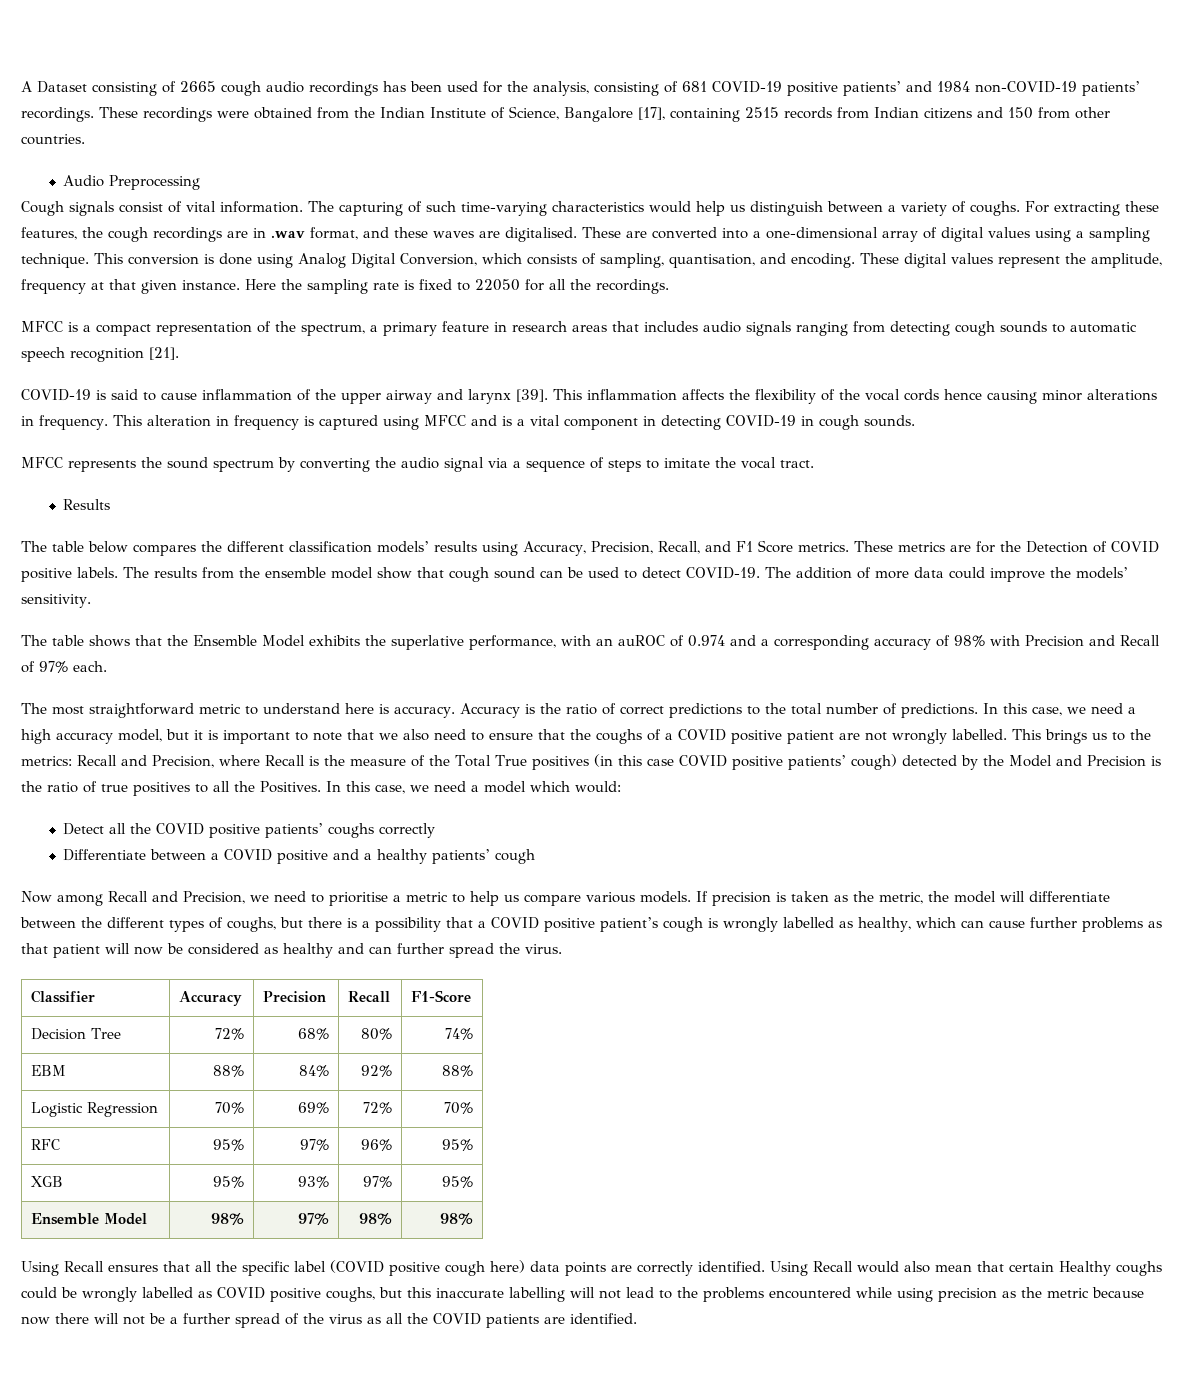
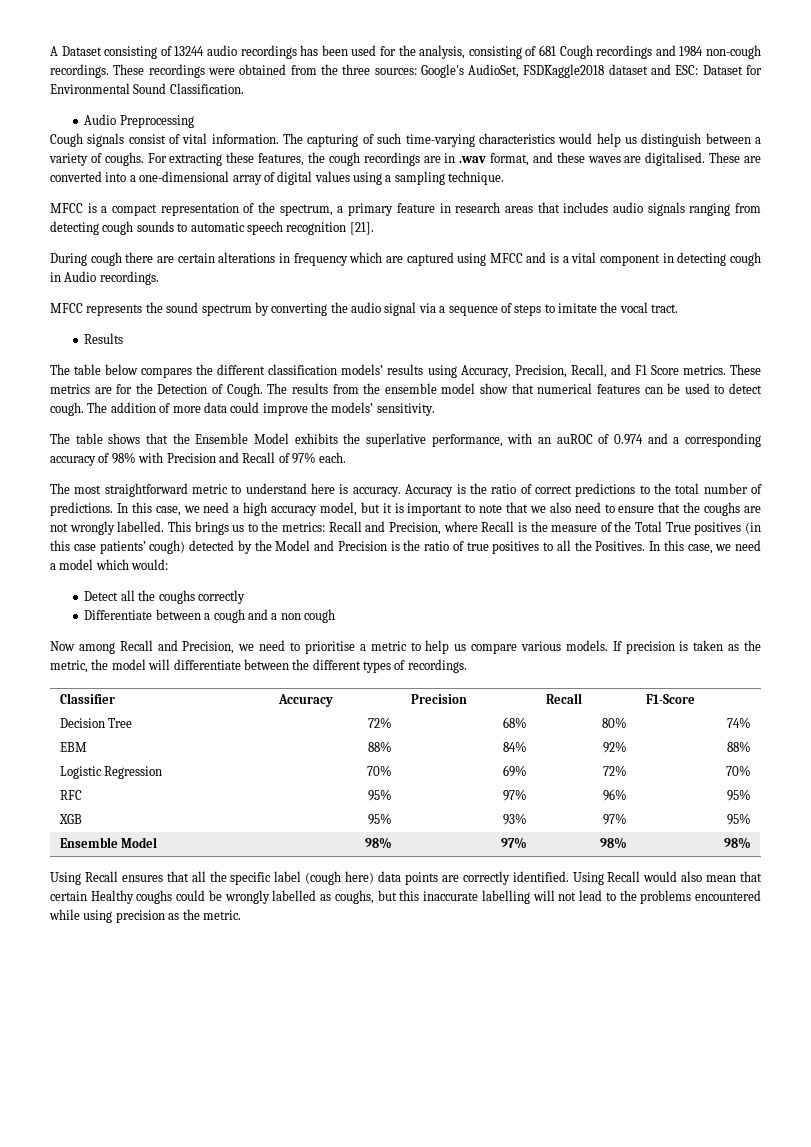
- A Dataset consisting of 2665 cough audio recordings has been used for the analysis, consisting of 681 COVID-19 positive patients’ and 1984 non-COVID-19 patients’ recordings.
+ A Dataset consisting of 13244 audio recordings has been used for the analysis, consisting of 681 Cough recordings and 1984 non-cough recordings.
- These recordings were obtained from the Indian Institute of Science, Bangalore [17], containing 2515 records from Indian citizens and 150 from other countries.
+ These recordings were obtained from the three sources: Google's AudioSet, FSDKaggle2018 dataset and ESC: Dataset for Environmental Sound Classification.
- This conversion is done using Analog Digital Conversion, which consists of sampling, quantisation, and encoding. These digital values represent the amplitude, frequency at that given instance. Here the sampling rate is fixed to 22050 for all the recordings.
- COVID-19 is said to cause inflammation of the upper airway and larynx [39]. This inflammation affects the flexibility of the vocal cords hence causing minor alterations in frequency. This alteration in frequency is captured using MFCC and is a vital component in detecting COVID-19 in cough sounds.
+ During cough there are certain alterations in frequency which are captured using MFCC and is a vital component in detecting cough in Audio recordings.
- These metrics are for the Detection of COVID positive labels.
+ These metrics are for the Detection of Cough.
- The results from the ensemble model show that cough sound can be used to detect COVID-19.
+ The results from the ensemble model show that numerical features can be used to detect cough.
- In this case, we need a high accuracy model, but it is important to note that we also need to ensure that the coughs of a COVID positive patient are not wrongly labelled.
+ In this case, we need a high accuracy model, but it is important to note that we also need to ensure that the coughs are not wrongly labelled.
- This brings us to the metrics: Recall and Precision, where Recall is the measure of the Total True positives (in this case COVID positive patients’ cough) detected by the Model and Precision is the ratio of true positives to all the Positives.
+ This brings us to the metrics: Recall and Precision, where Recall is the measure of the Total True positives (in this case patients’ cough) detected by the Model and Precision is the ratio of true positives to all the Positives.
- Detect all the COVID positive patients’ coughs correctly
+ Detect all the coughs correctly
- Differentiate between a COVID positive and a healthy patients’ cough
+ Differentiate between a cough and a non cough
- If precision is taken as the metric, the model will differentiate between the different types of coughs, but there is a possibility that a COVID positive patient’s cough is wrongly labelled as healthy, which can cause further problems as that patient will now be considered as healthy and can further spread the virus.
+ If precision is taken as the metric, the model will differentiate between the different types of recordings.
- Using Recall ensures that all the specific label (COVID positive cough here) data points are correctly identified.
+ Using Recall ensures that all the specific label (cough here) data points are correctly identified.
- Using Recall would also mean that certain Healthy coughs could be wrongly labelled as COVID positive coughs, but this inaccurate labelling will not lead to the problems encountered while using precision as the metric because now there will not be a further spread of the virus as all the COVID patients are identified.
+ Using Recall would also mean that certain Healthy coughs could be wrongly labelled as coughs, but this inaccurate labelling will not lead to the problems encountered while using precision as the metric.

